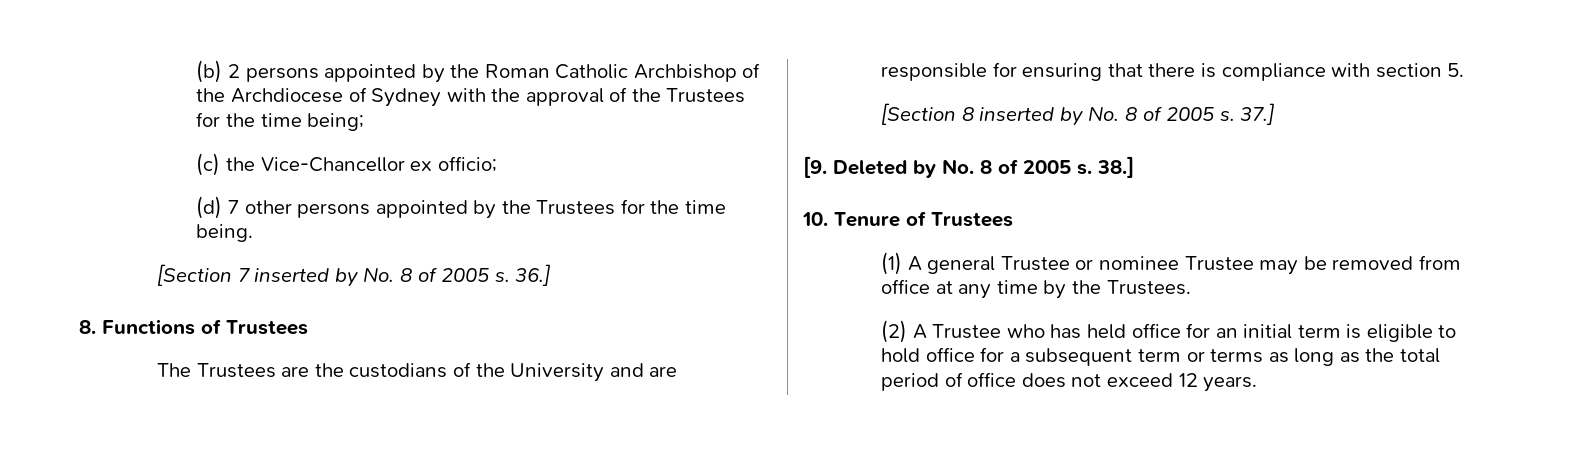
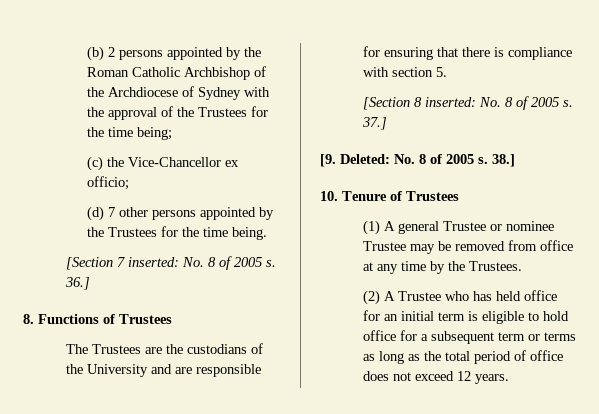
- [Section 7 inserted by No. 8 of 2005 s.
+ [Section 7 inserted: No. 8 of 2005 s.
- [Section 8 inserted by No. 8 of 2005 s.
+ [Section 8 inserted: No. 8 of 2005 s.
- [9. Deleted by No. 8 of 2005 s.
+ [9. Deleted: No. 8 of 2005 s.

